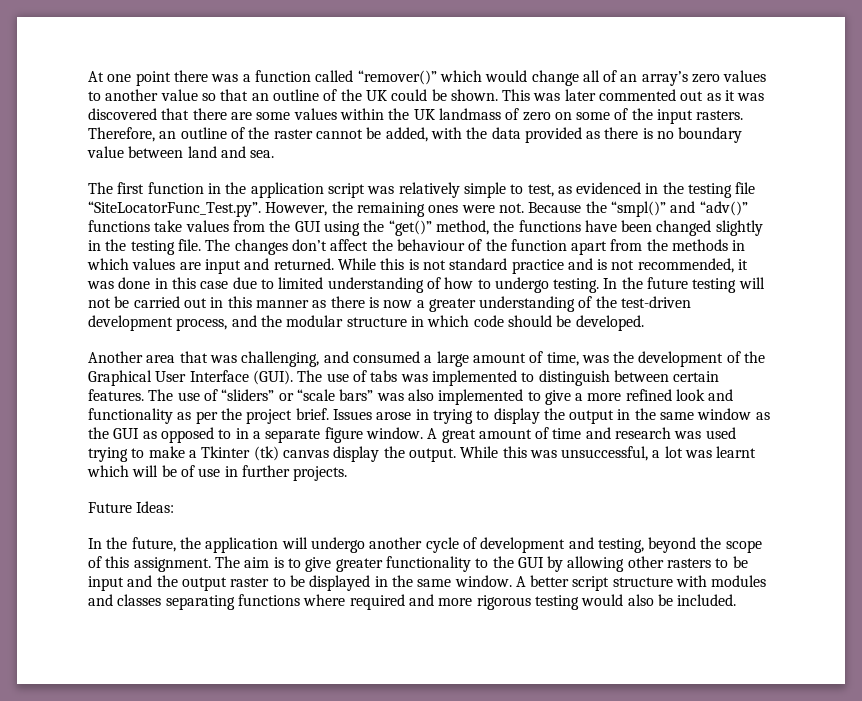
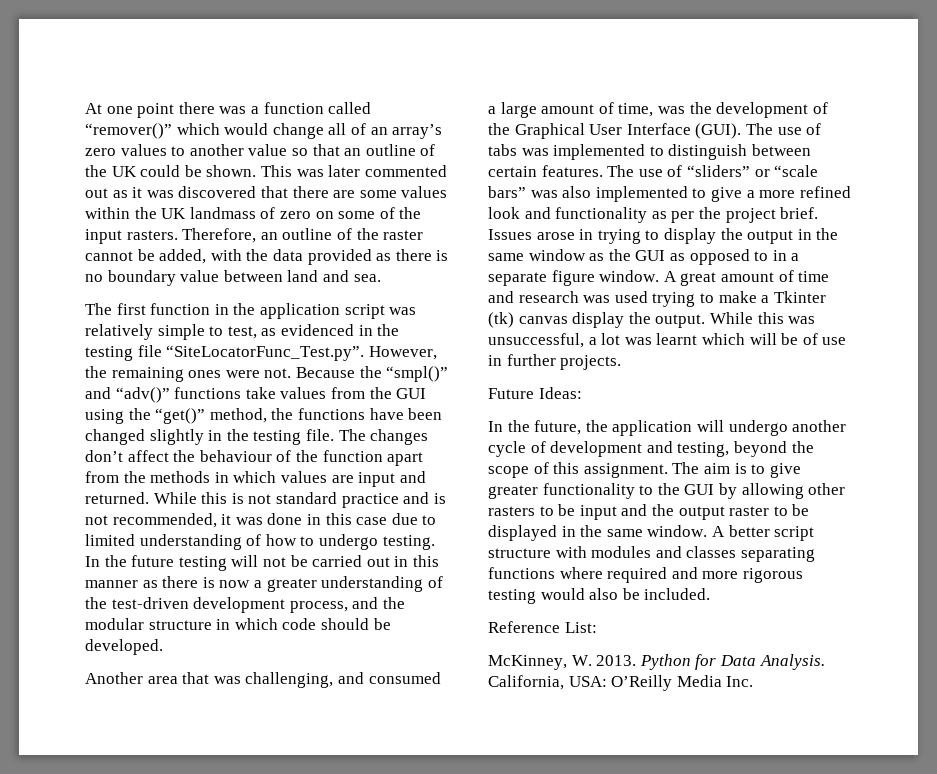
+ Reference List:
+ McKinney, W. 2013. Python for Data Analysis. California, USA: O’Reilly Media Inc.

